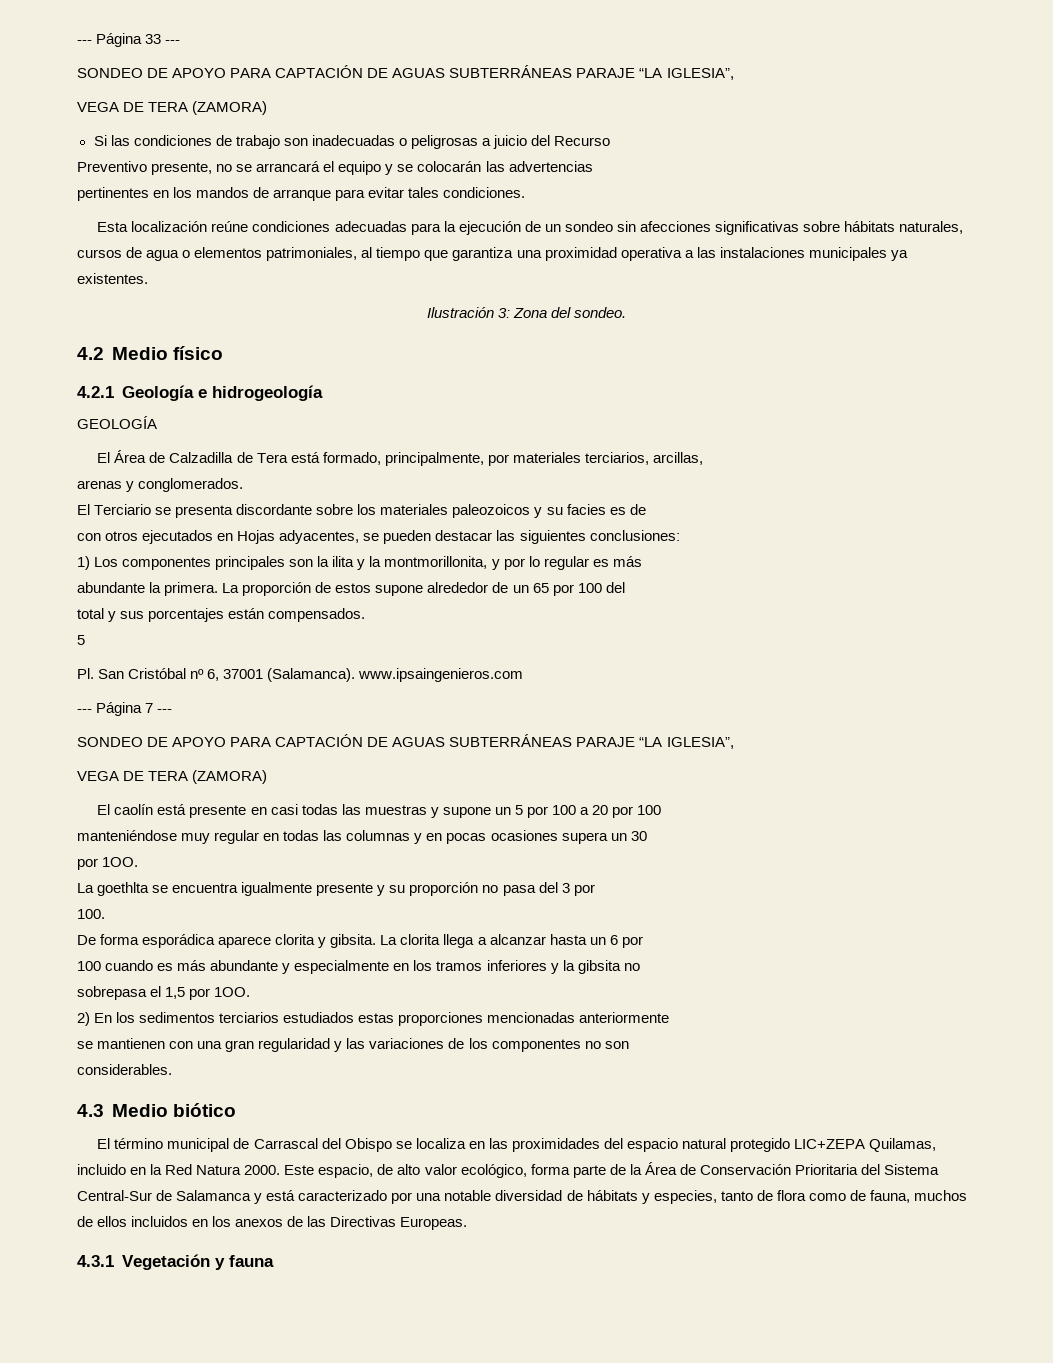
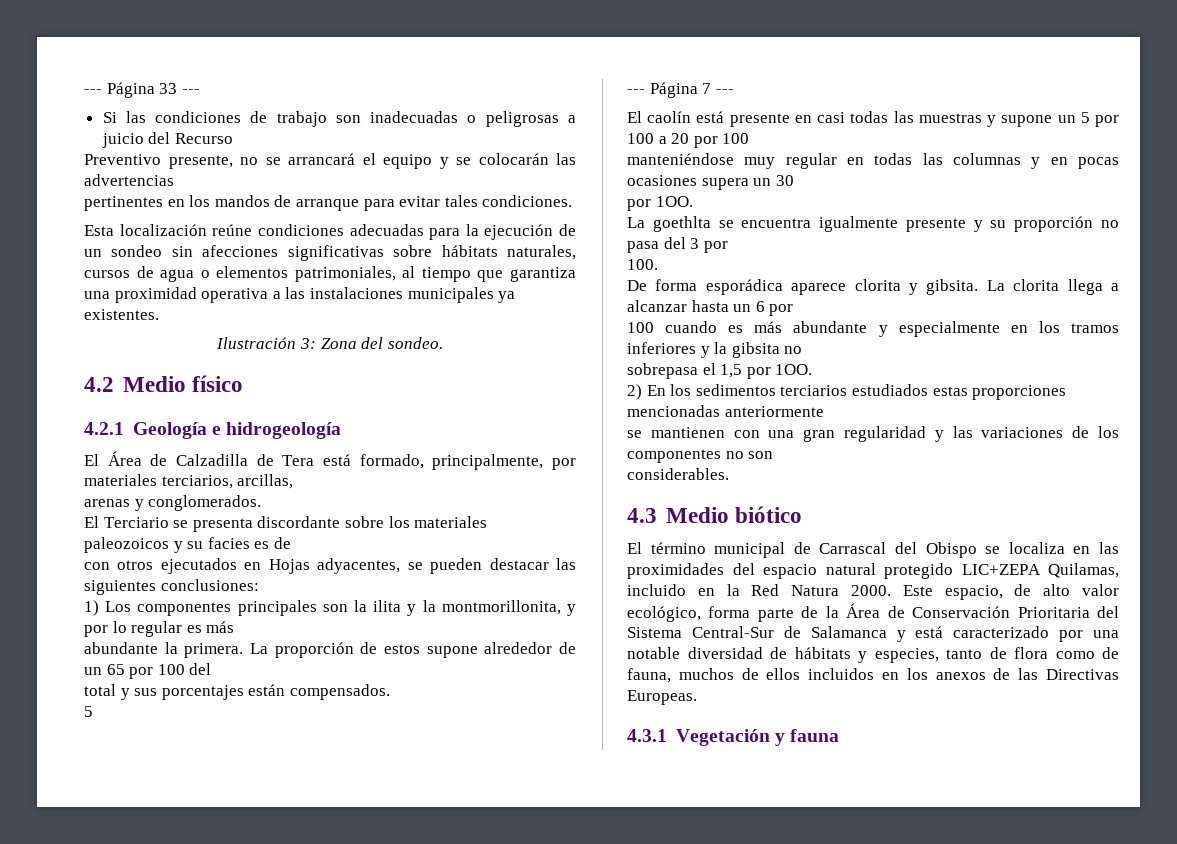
  --- Página 33 ---
- SONDEO DE APOYO PARA CAPTACIÓN DE AGUAS SUBTERRÁNEAS PARAJE “LA IGLESIA”,
- VEGA DE TERA (ZAMORA)
- GEOLOGÍA
- Pl. San Cristóbal nº 6, 37001 (Salamanca). www.ipsaingenieros.com
  --- Página 7 ---
- SONDEO DE APOYO PARA CAPTACIÓN DE AGUAS SUBTERRÁNEAS PARAJE “LA IGLESIA”,
- VEGA DE TERA (ZAMORA)

